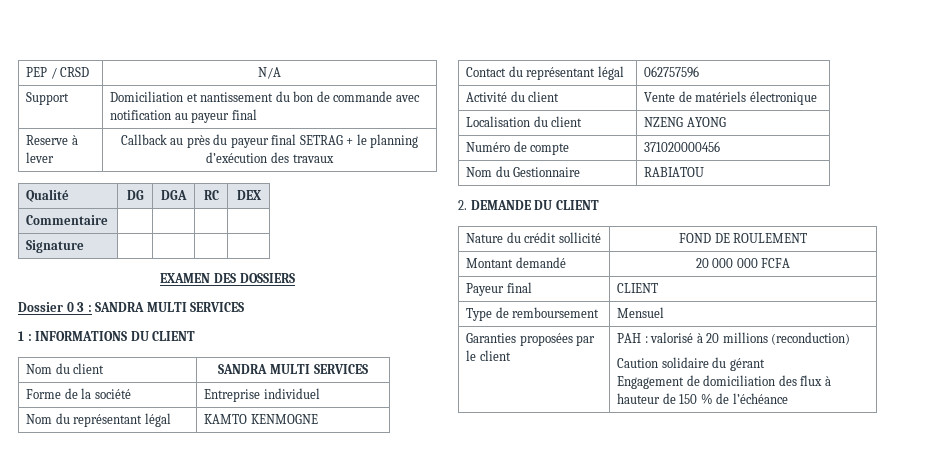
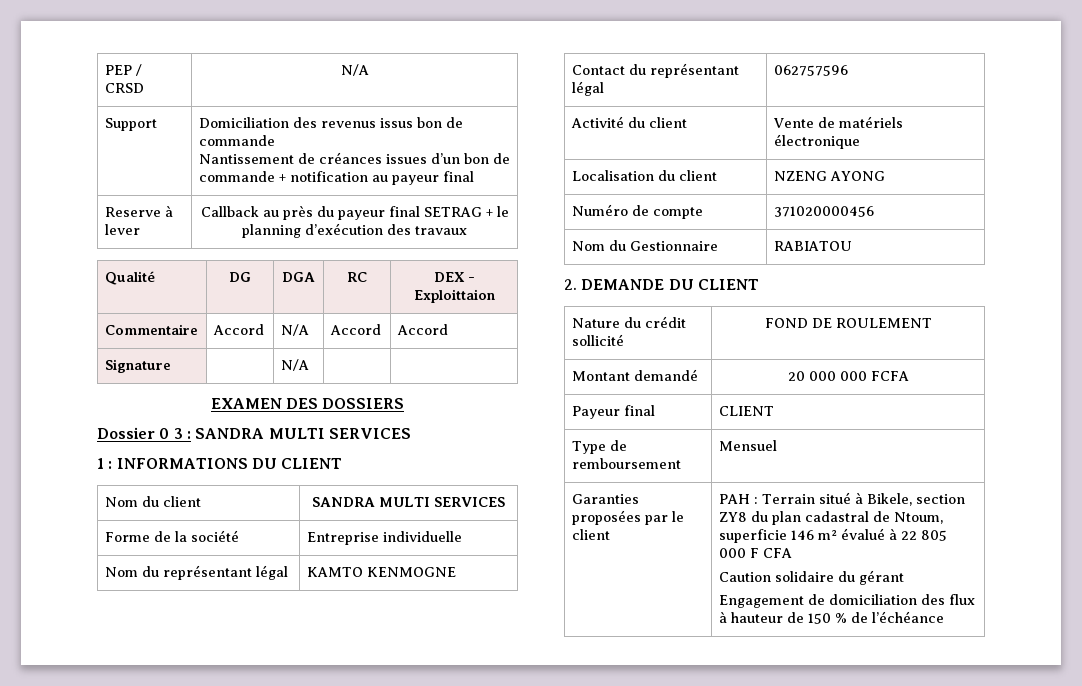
- Support | Domiciliation et nantissement du bon de commande avec notification au payeur final
+ Support | Domiciliation des revenus issus bon de commande
+ Nantissement de créances issues d’un bon de commande + notification au payeur final
- Qualité | DG | DGA | RC | DEX
+ Qualité | DG | DGA | RC | DEX - Exploittaion
- Commentaire | | | |
+ Commentaire | Accord | N/A | Accord | Accord
- Signature | | | |
+ Signature | | N/A | |
- Forme de la société | Entreprise individuel
+ Forme de la société | Entreprise individuelle
- PAH : valorisé à 20 millions (reconduction)
+ PAH : Terrain situé à Bikele, section ZY8 du plan cadastral de Ntoum, superficie 146 m² évalué à 22 805 000 F CFA

